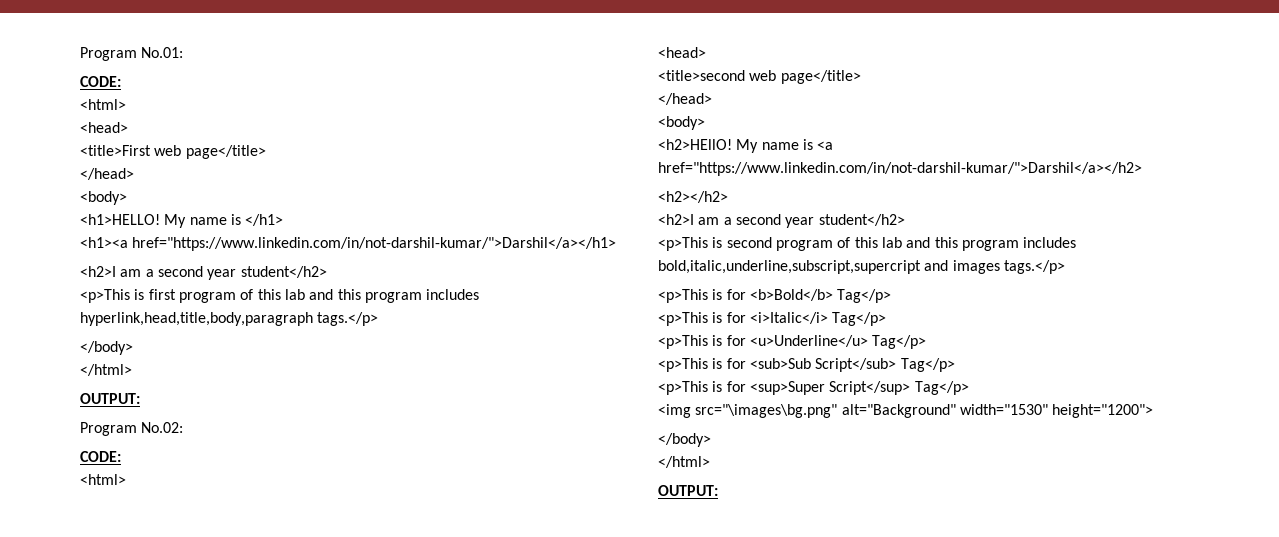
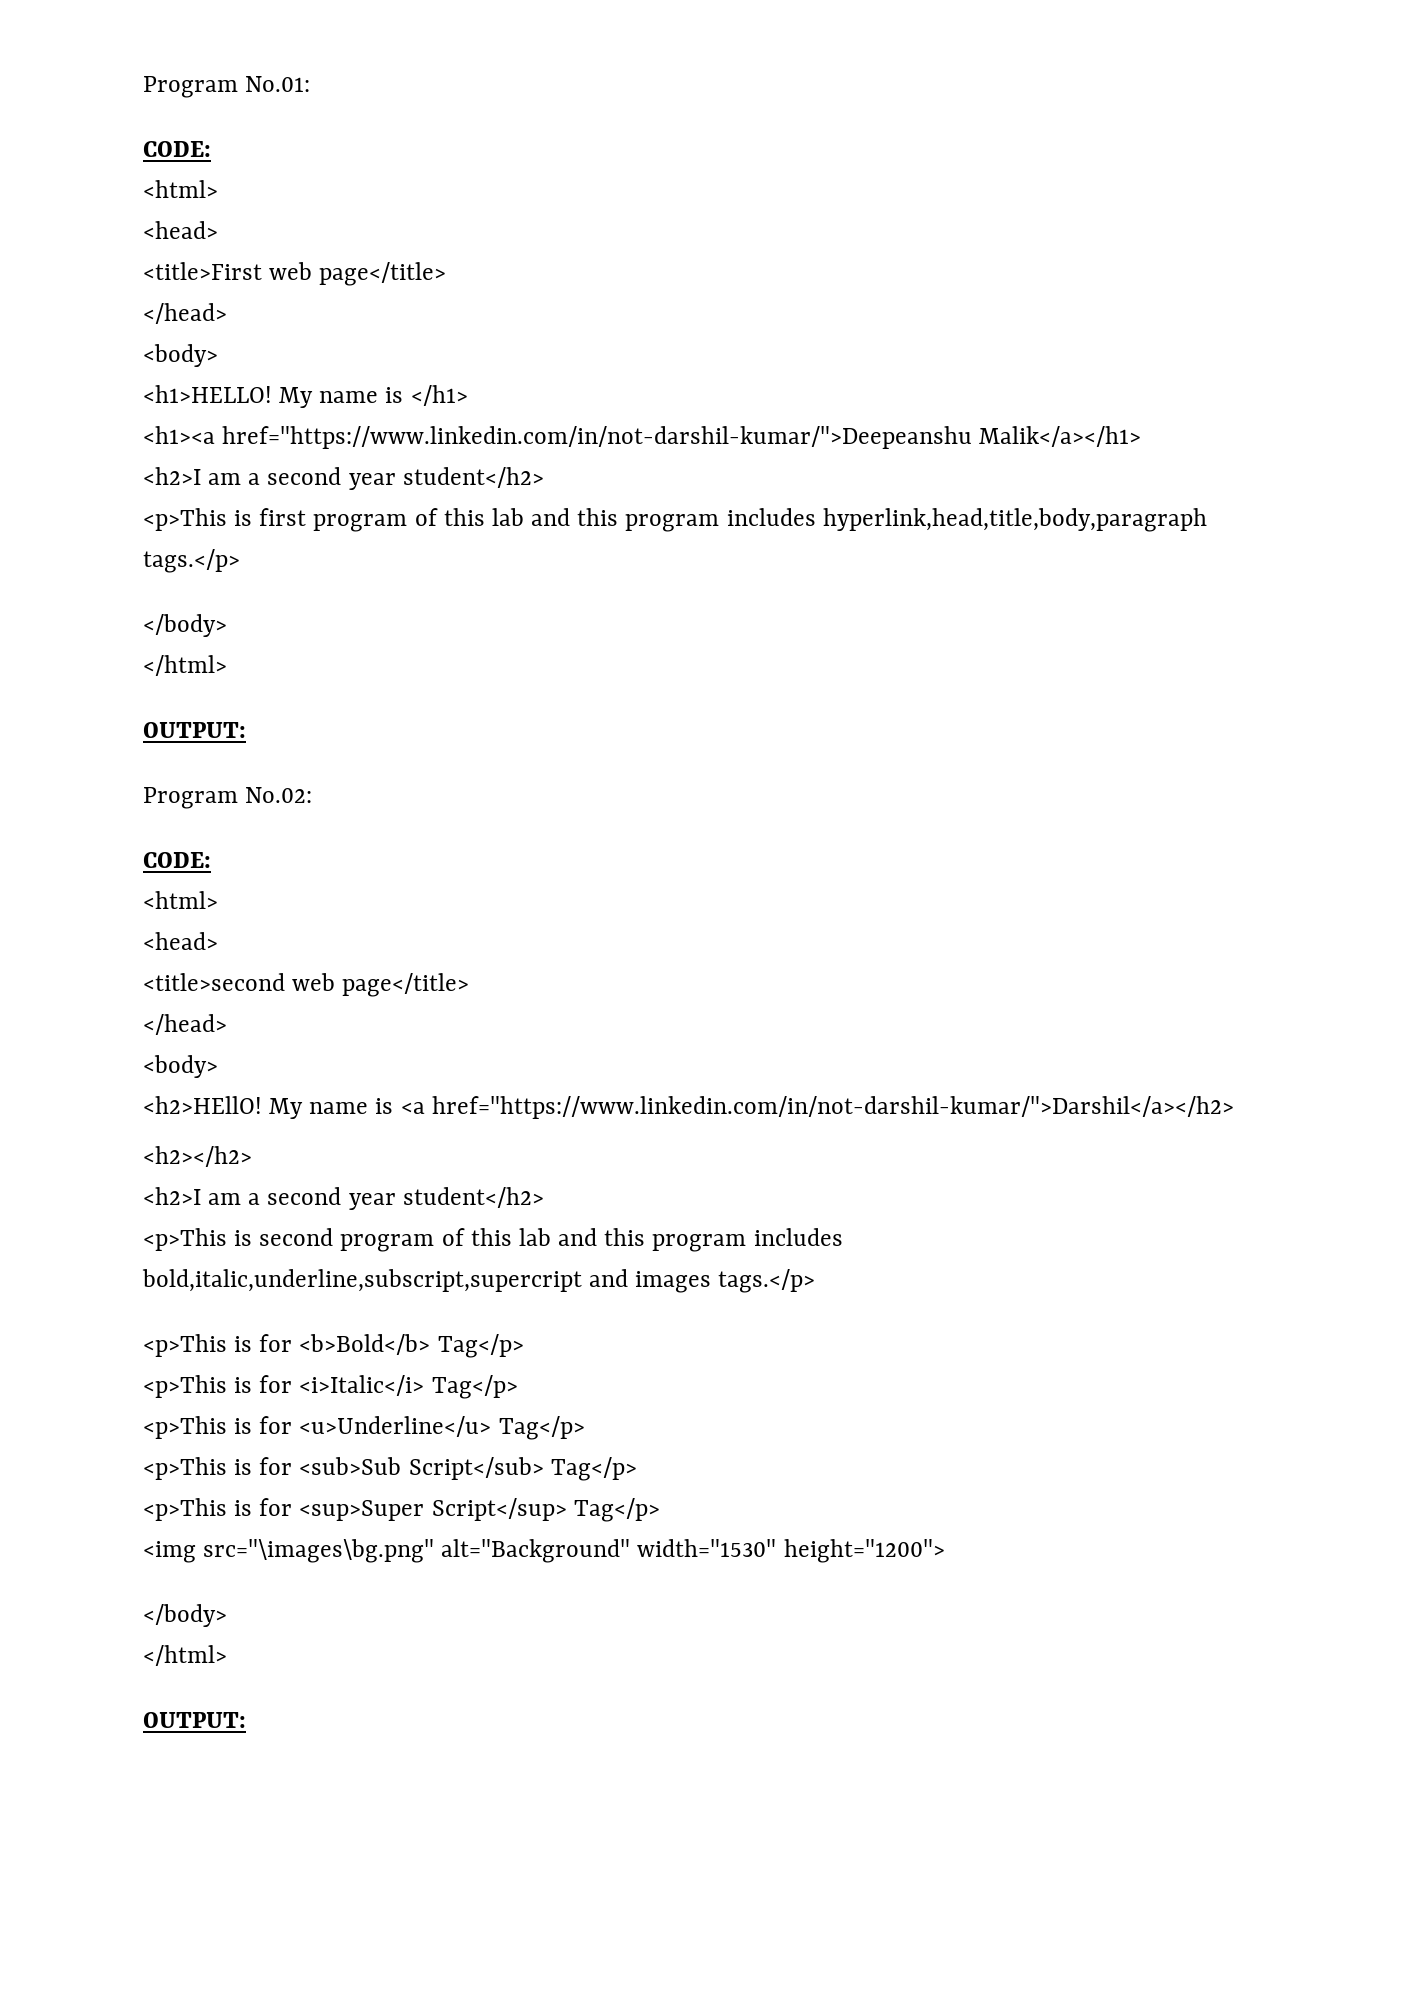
- <h1><a href="https://www.linkedin.com/in/not-darshil-kumar/">Darshil</a></h1>
+ <h1><a href="https://www.linkedin.com/in/not-darshil-kumar/">Deepeanshu Malik</a></h1>

